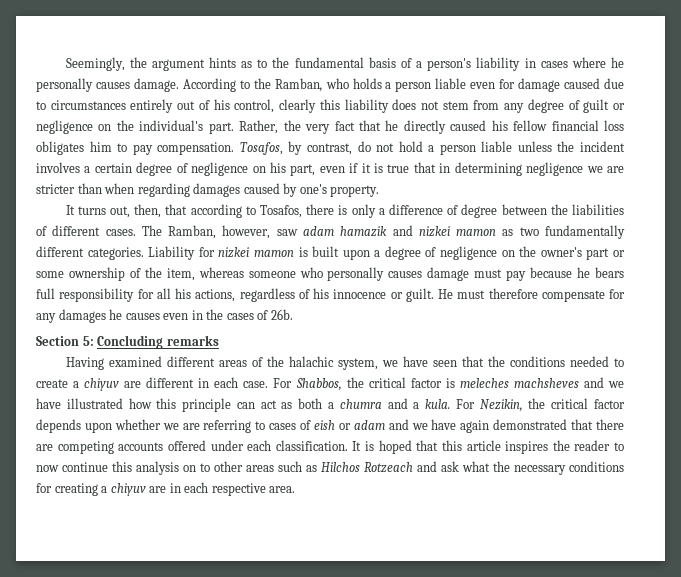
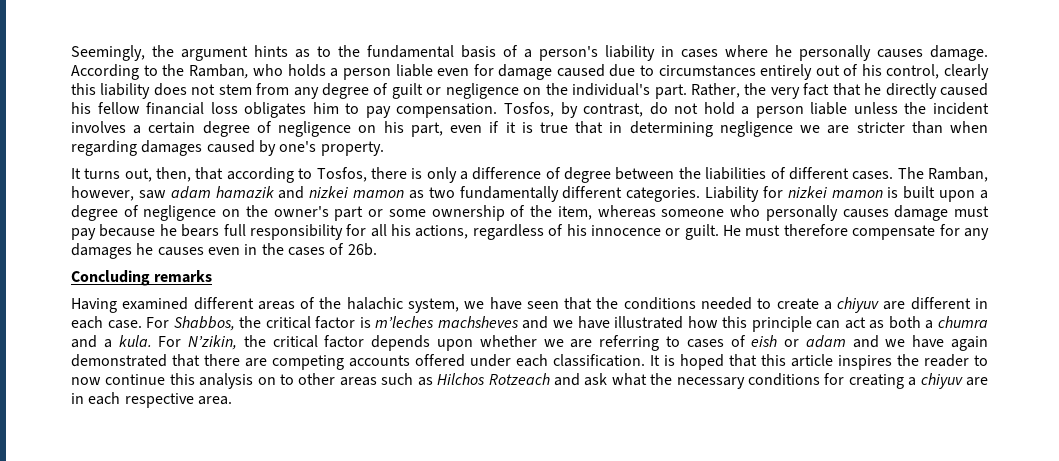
- Tosafos, by contrast, do not hold a person liable unless the incident involves a certain degree of negligence on his part, even if it is true that in determining negligence we are stricter than when regarding damages caused by one's property.
+ Tosfos, by contrast, do not hold a person liable unless the incident involves a certain degree of negligence on his part, even if it is true that in determining negligence we are stricter than when regarding damages caused by one's property.
- It turns out, then, that according to Tosafos, there is only a difference of degree between the liabilities of different cases.
+ It turns out, then, that according to Tosfos, there is only a difference of degree between the liabilities of different cases.
- Section 5: Concluding remarks
+ Concluding remarks
- For Shabbos, the critical factor is meleches machsheves and we have illustrated how this principle can act as both a chumra and a kula.
+ For Shabbos, the critical factor is m’leches machsheves and we have illustrated how this principle can act as both a chumra and a kula.
- For Nezikin, the critical factor depends upon whether we are referring to cases of eish or adam and we have again demonstrated that there are competing accounts offered under each classification.
+ For N’zikin, the critical factor depends upon whether we are referring to cases of eish or adam and we have again demonstrated that there are competing accounts offered under each classification.

